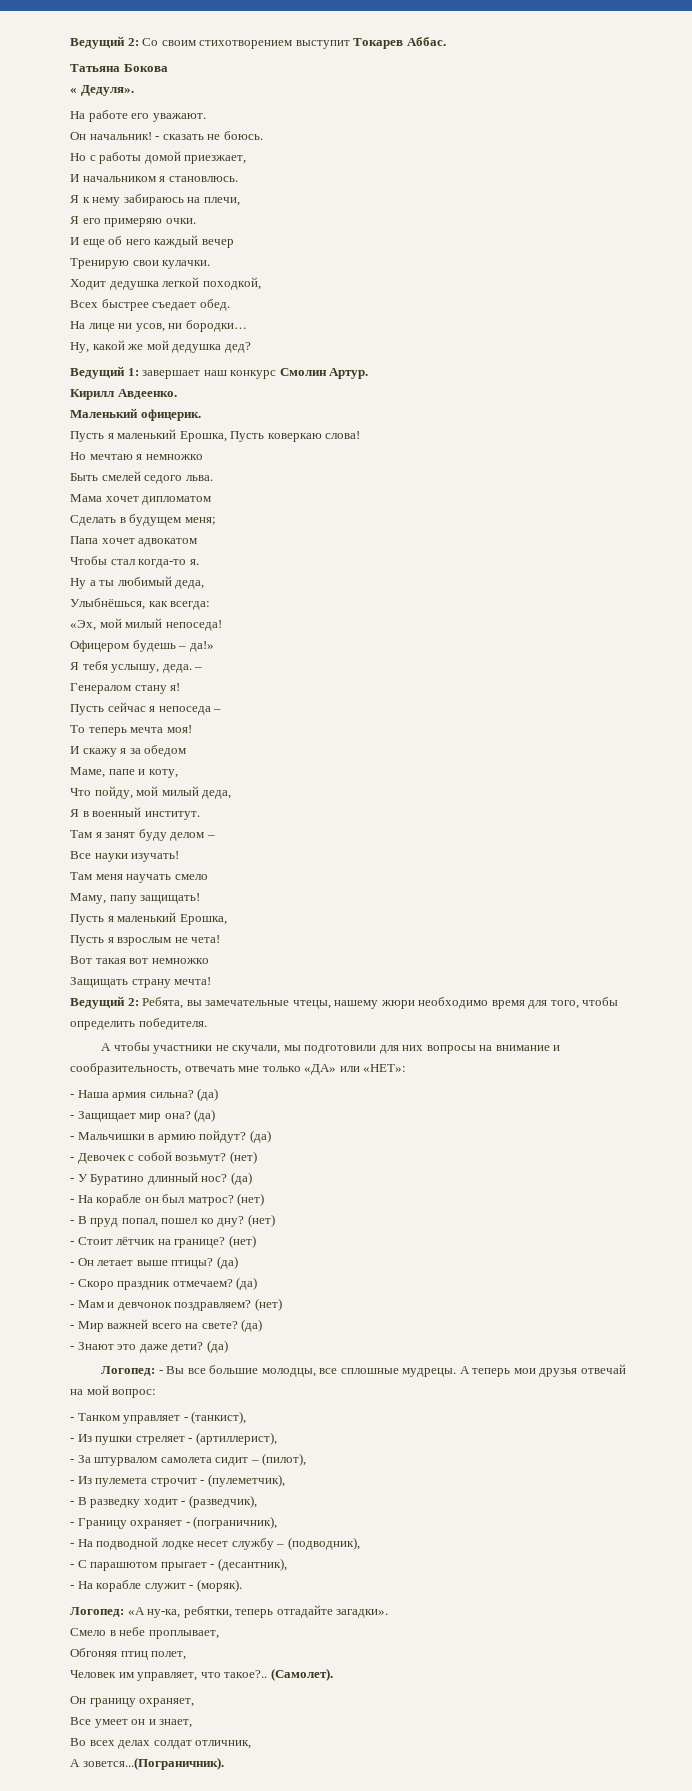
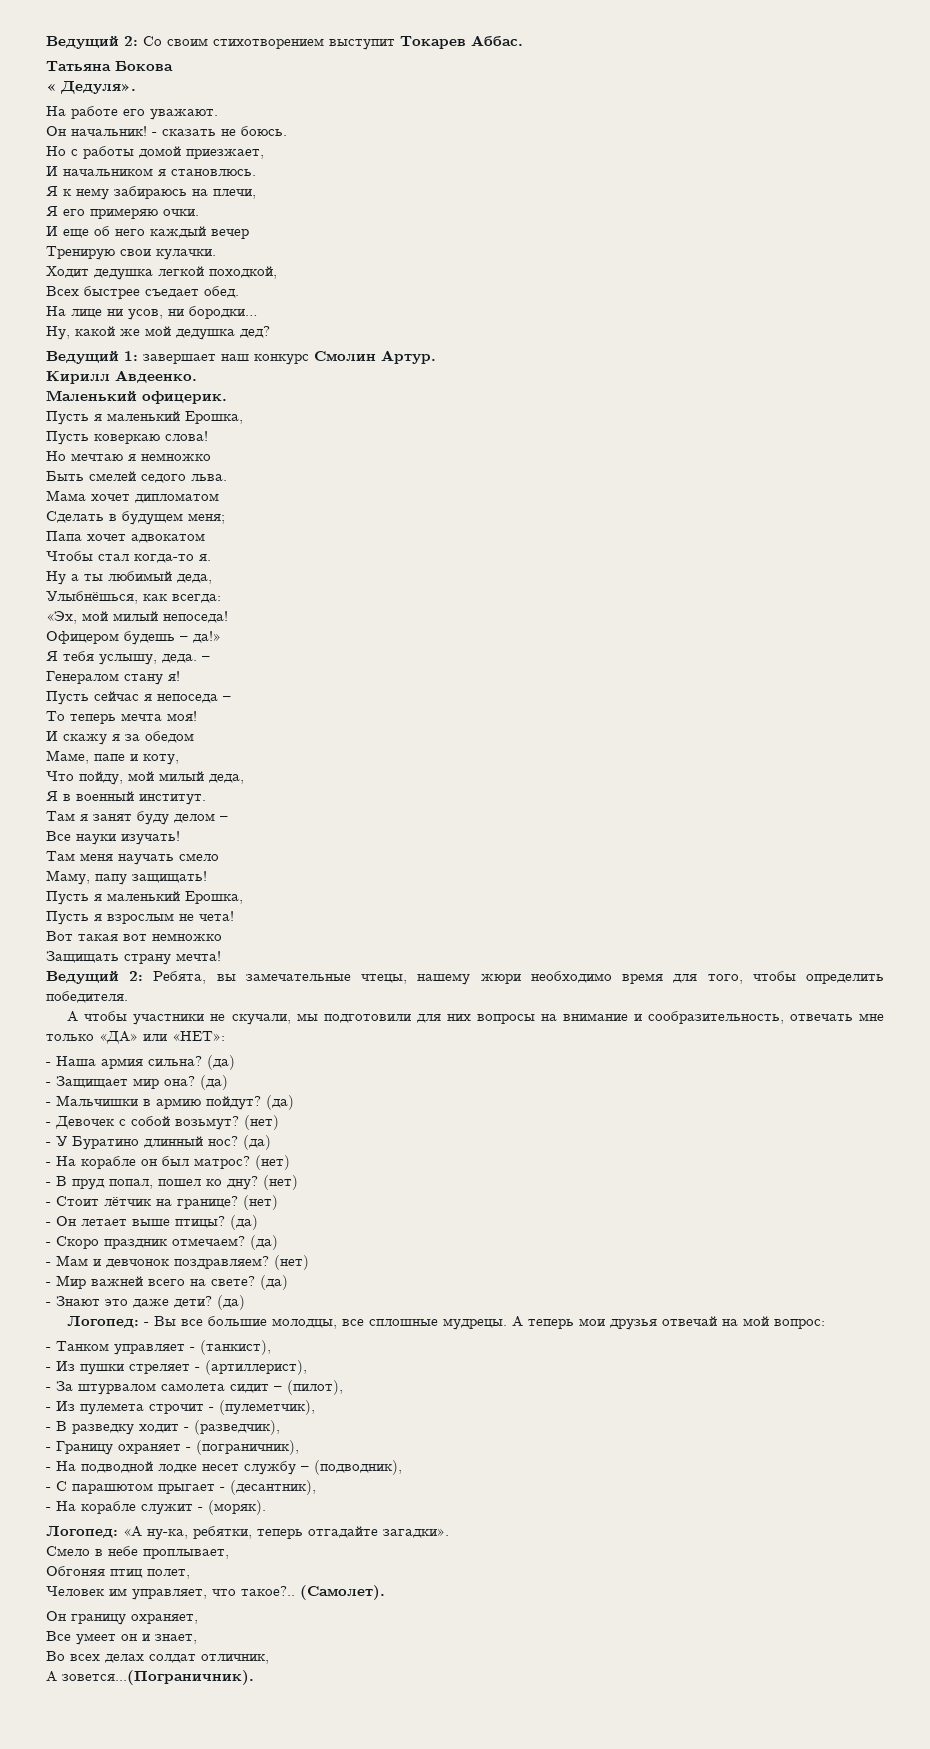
  Маленький офицерик.
- Пусть я маленький Ерошка, Пусть коверкаю слова!
+ Пусть я маленький Ерошка,
+ Пусть коверкаю слова!

